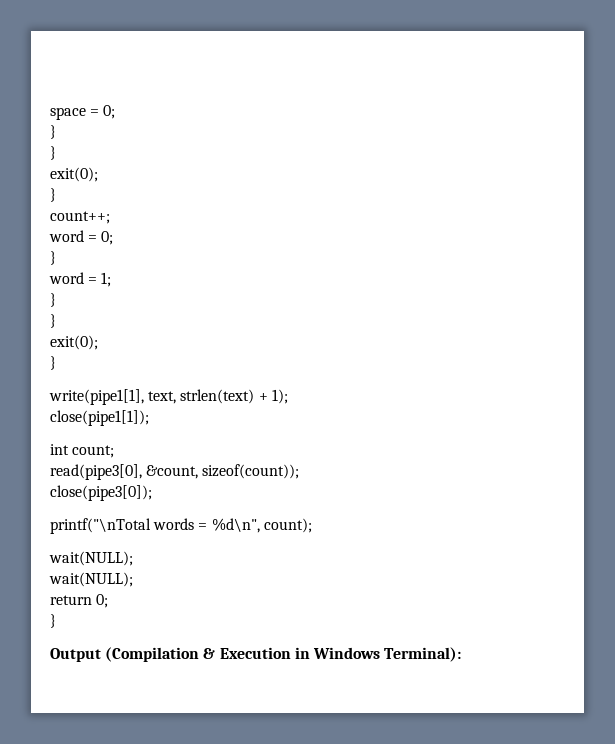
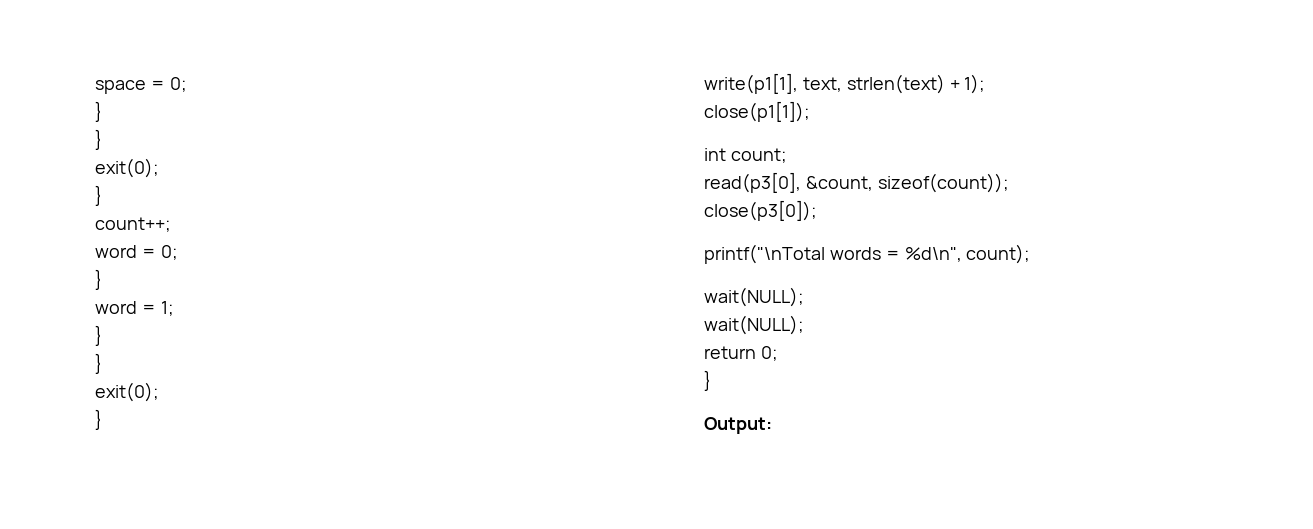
- write(pipe1[1], text, strlen(text) + 1);
+ write(p1[1], text, strlen(text) + 1);
- close(pipe1[1]);
+ close(p1[1]);
- read(pipe3[0], &count, sizeof(count));
+ read(p3[0], &count, sizeof(count));
- close(pipe3[0]);
+ close(p3[0]);
- Output (Compilation & Execution in Windows Terminal):
+ Output:

